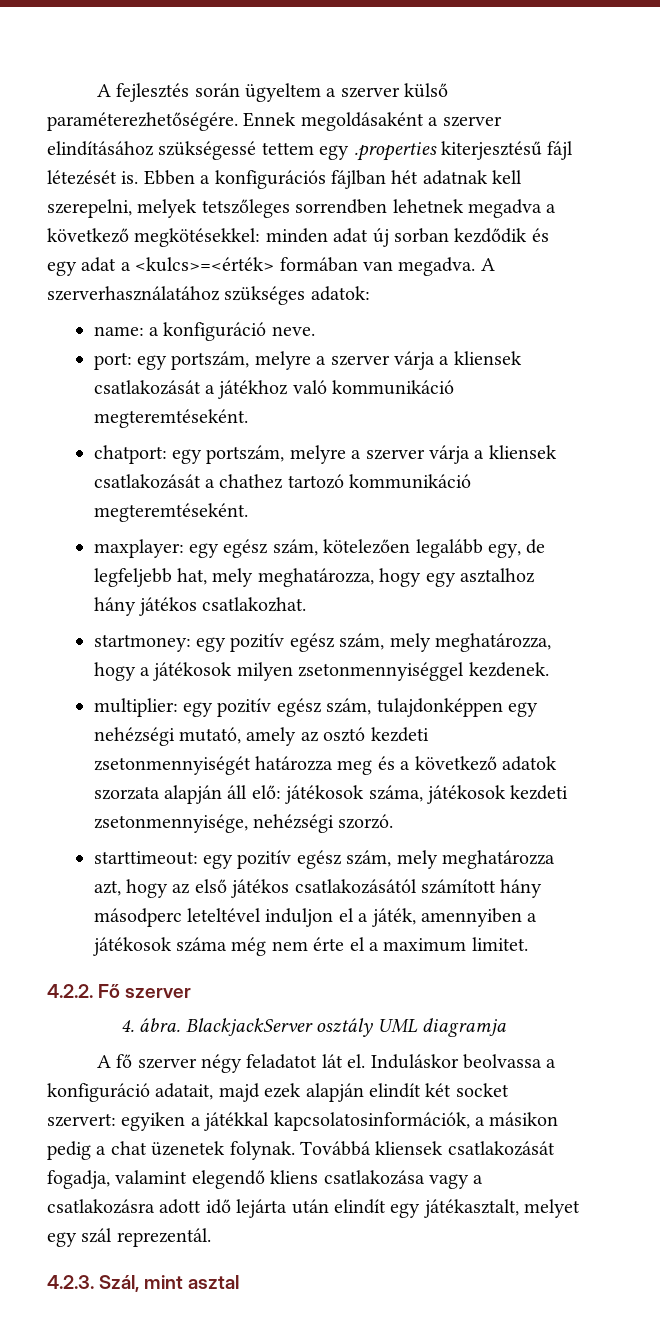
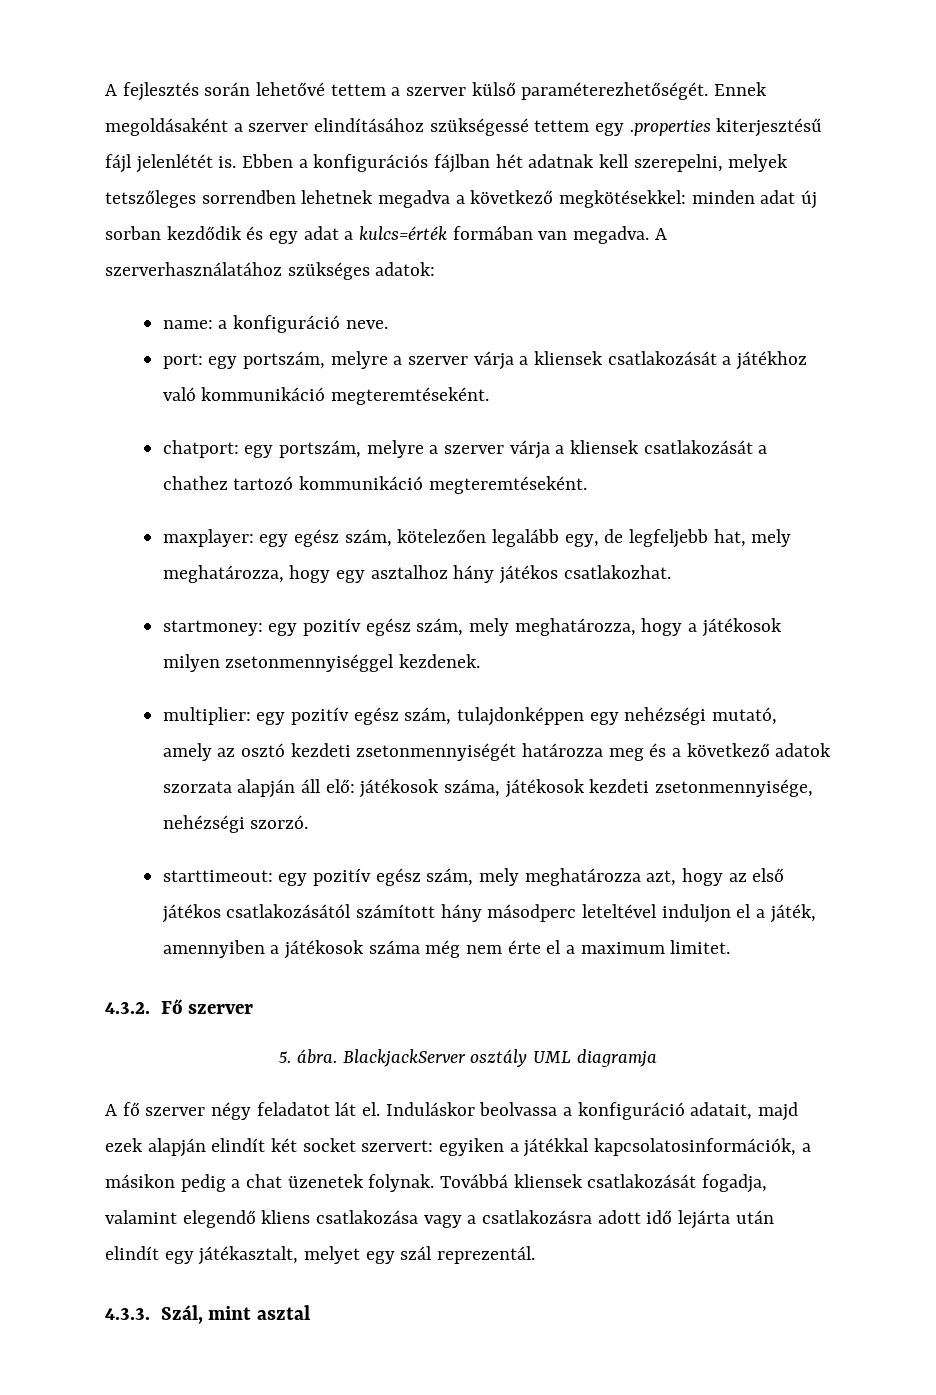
- A fejlesztés során ügyeltem a szerver külső paraméterezhetőségére.
+ A fejlesztés során lehetővé tettem a szerver külső paraméterezhetőségét.
- Ennek megoldásaként a szerver elindításához szükségessé tettem egy .properties kiterjesztésű fájl létezését is.
+ Ennek megoldásaként a szerver elindításához szükségessé tettem egy .properties kiterjesztésű fájl jelenlétét is.
- Ebben a konfigurációs fájlban hét adatnak kell szerepelni, melyek tetszőleges sorrendben lehetnek megadva a következő megkötésekkel: minden adat új sorban kezdődik és egy adat a <kulcs>=<érték> formában van megadva.
+ Ebben a konfigurációs fájlban hét adatnak kell szerepelni, melyek tetszőleges sorrendben lehetnek megadva a következő megkötésekkel: minden adat új sorban kezdődik és egy adat a kulcs=érték formában van megadva.
- 4.2.2. Fő szerver
+ 4.3.2. Fő szerver
- 4. ábra.
+ 5. ábra.
- 4.2.3. Szál, mint asztal
+ 4.3.3. Szál, mint asztal

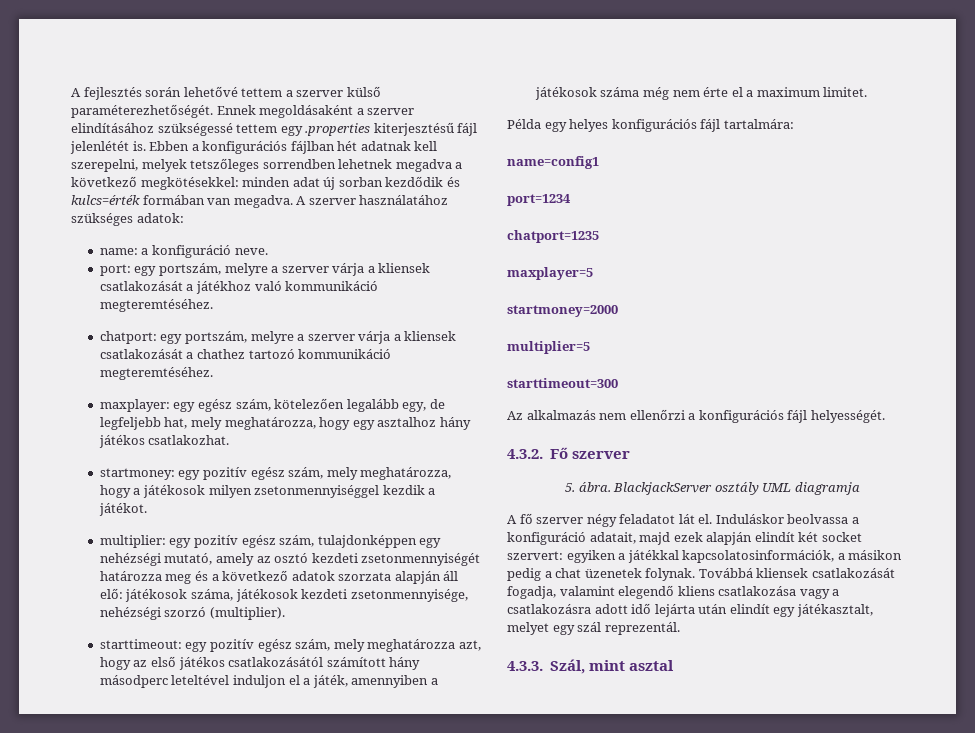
- Ebben a konfigurációs fájlban hét adatnak kell szerepelni, melyek tetszőleges sorrendben lehetnek megadva a következő megkötésekkel: minden adat új sorban kezdődik és egy adat a kulcs=érték formában van megadva.
+ Ebben a konfigurációs fájlban hét adatnak kell szerepelni, melyek tetszőleges sorrendben lehetnek megadva a következő megkötésekkel: minden adat új sorban kezdődik és kulcs=érték formában van megadva.
- A szerverhasználatához szükséges adatok:
+ A szerver használatához szükséges adatok:
- port: egy portszám, melyre a szerver várja a kliensek csatlakozását a játékhoz való kommunikáció megteremtéseként.
+ port: egy portszám, melyre a szerver várja a kliensek csatlakozását a játékhoz való kommunikáció megteremtéséhez.
- chatport: egy portszám, melyre a szerver várja a kliensek csatlakozását a chathez tartozó kommunikáció megteremtéseként.
+ chatport: egy portszám, melyre a szerver várja a kliensek csatlakozását a chathez tartozó kommunikáció megteremtéséhez.
- startmoney: egy pozitív egész szám, mely meghatározza, hogy a játékosok milyen zsetonmennyiséggel kezdenek.
+ startmoney: egy pozitív egész szám, mely meghatározza, hogy a játékosok milyen zsetonmennyiséggel kezdik a játékot.
- multiplier: egy pozitív egész szám, tulajdonképpen egy nehézségi mutató, amely az osztó kezdeti zsetonmennyiségét határozza meg és a következő adatok szorzata alapján áll elő: játékosok száma, játékosok kezdeti zsetonmennyisége, nehézségi szorzó.
+ multiplier: egy pozitív egész szám, tulajdonképpen egy nehézségi mutató, amely az osztó kezdeti zsetonmennyiségét határozza meg és a következő adatok szorzata alapján áll elő: játékosok száma, játékosok kezdeti zsetonmennyisége, nehézségi szorzó (multiplier).
+ Példa egy helyes konfigurációs fájl tartalmára:
+ name=config1
+ port=1234
+ chatport=1235
+ maxplayer=5
+ startmoney=2000
+ multiplier=5
+ starttimeout=300
+ Az alkalmazás nem ellenőrzi a konfigurációs fájl helyességét.

